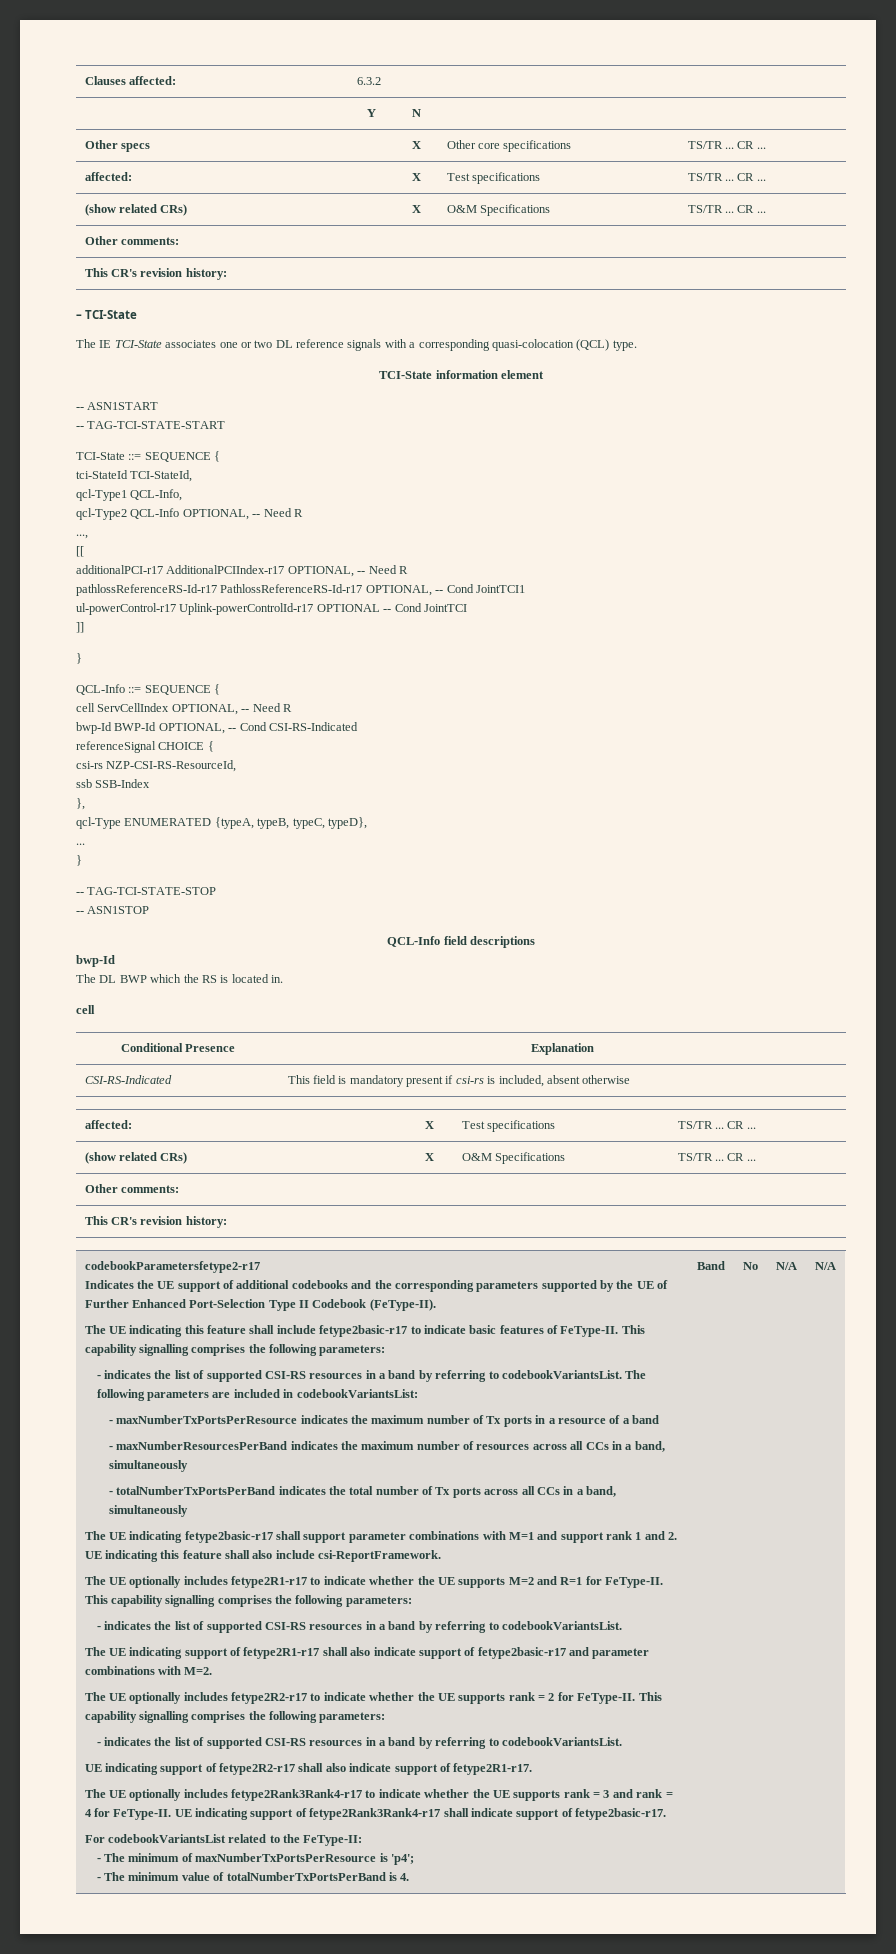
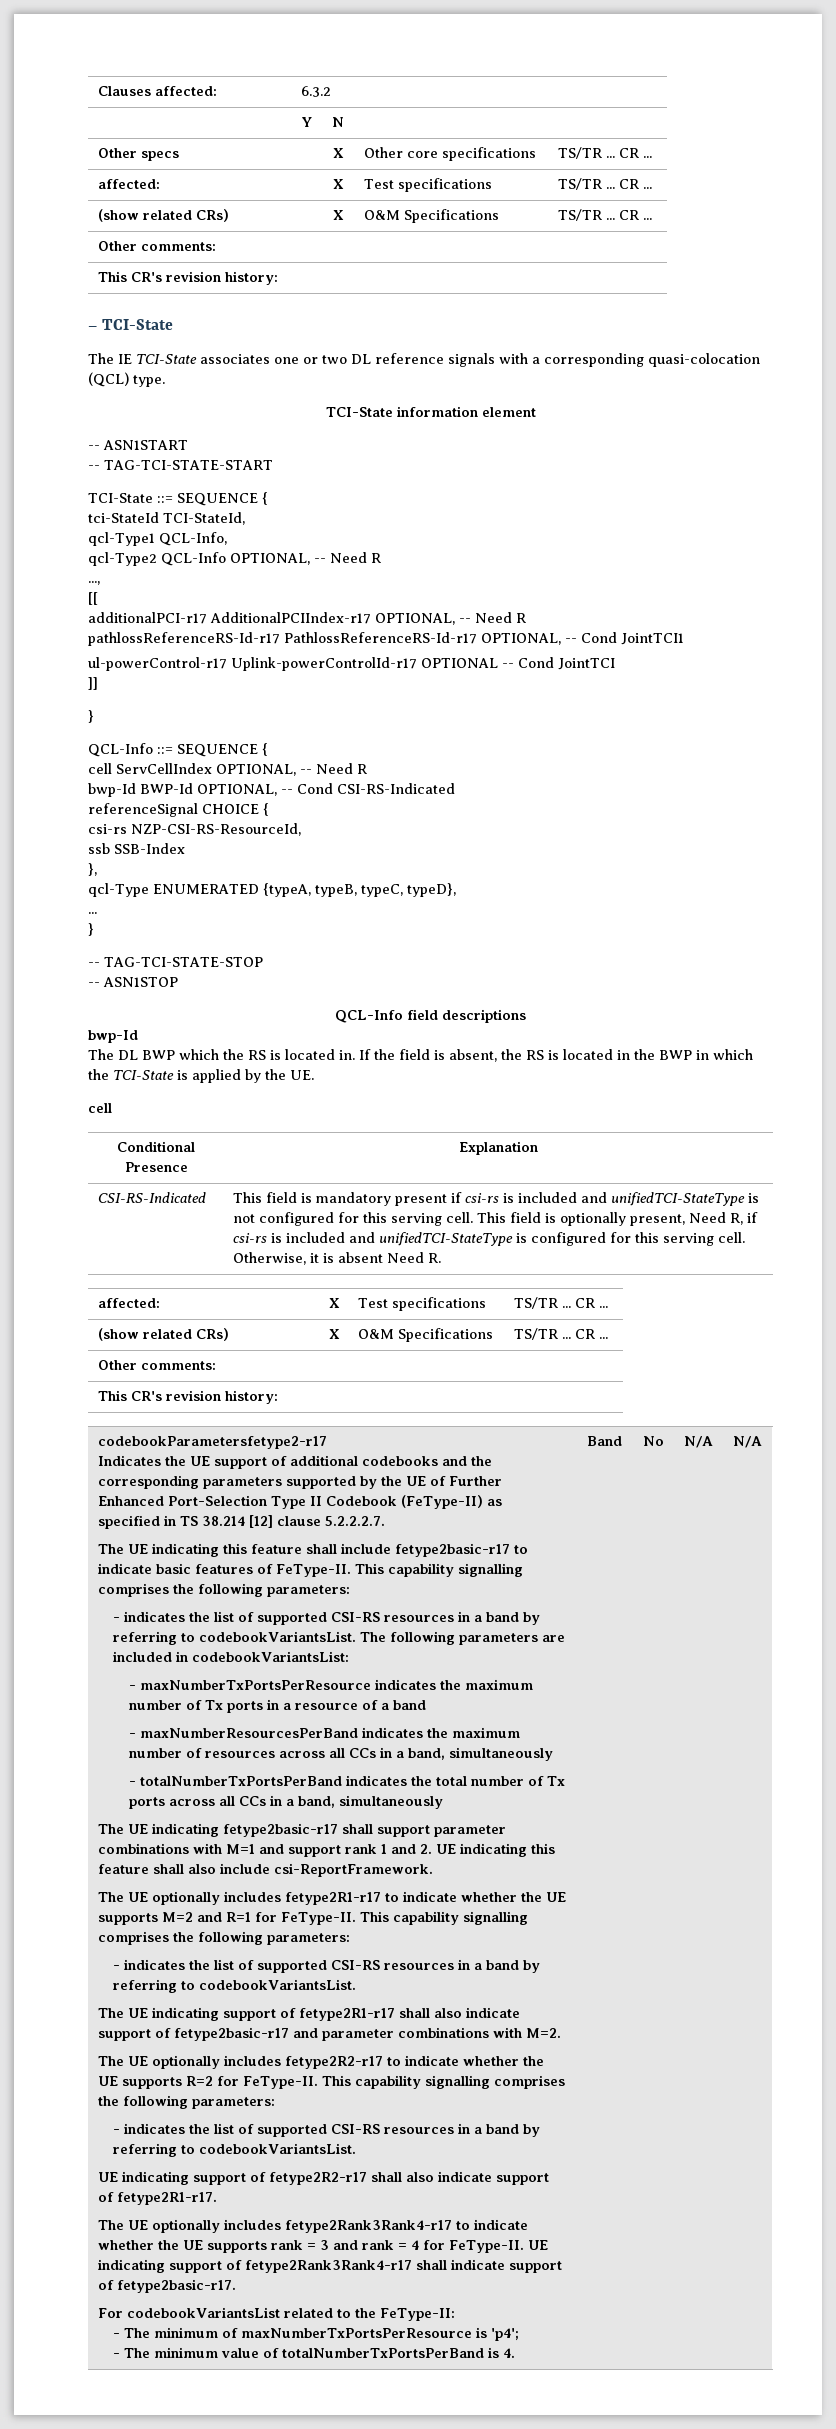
+ If the field is absent, the RS is located in the BWP in which the TCI-State is applied by the UE.
- This field is mandatory present if csi-rs is included, absent otherwise
+ This field is mandatory present if csi-rs is included and unifiedTCI-StateType is not configured for this serving cell. This field is optionally present, Need R, if csi-rs is included and unifiedTCI-StateType is configured for this serving cell. Otherwise, it is absent Need R.
- Indicates the UE support of additional codebooks and the corresponding parameters supported by the UE of Further Enhanced Port-Selection Type II Codebook (FeType-II).
+ Indicates the UE support of additional codebooks and the corresponding parameters supported by the UE of Further Enhanced Port-Selection Type II Codebook (FeType-II) as specified in TS 38.214 [12] clause 5.2.2.2.7.
- The UE optionally includes fetype2R2-r17 to indicate whether the UE supports rank = 2 for FeType-II.
+ The UE optionally includes fetype2R2-r17 to indicate whether the UE supports R=2 for FeType-II.

